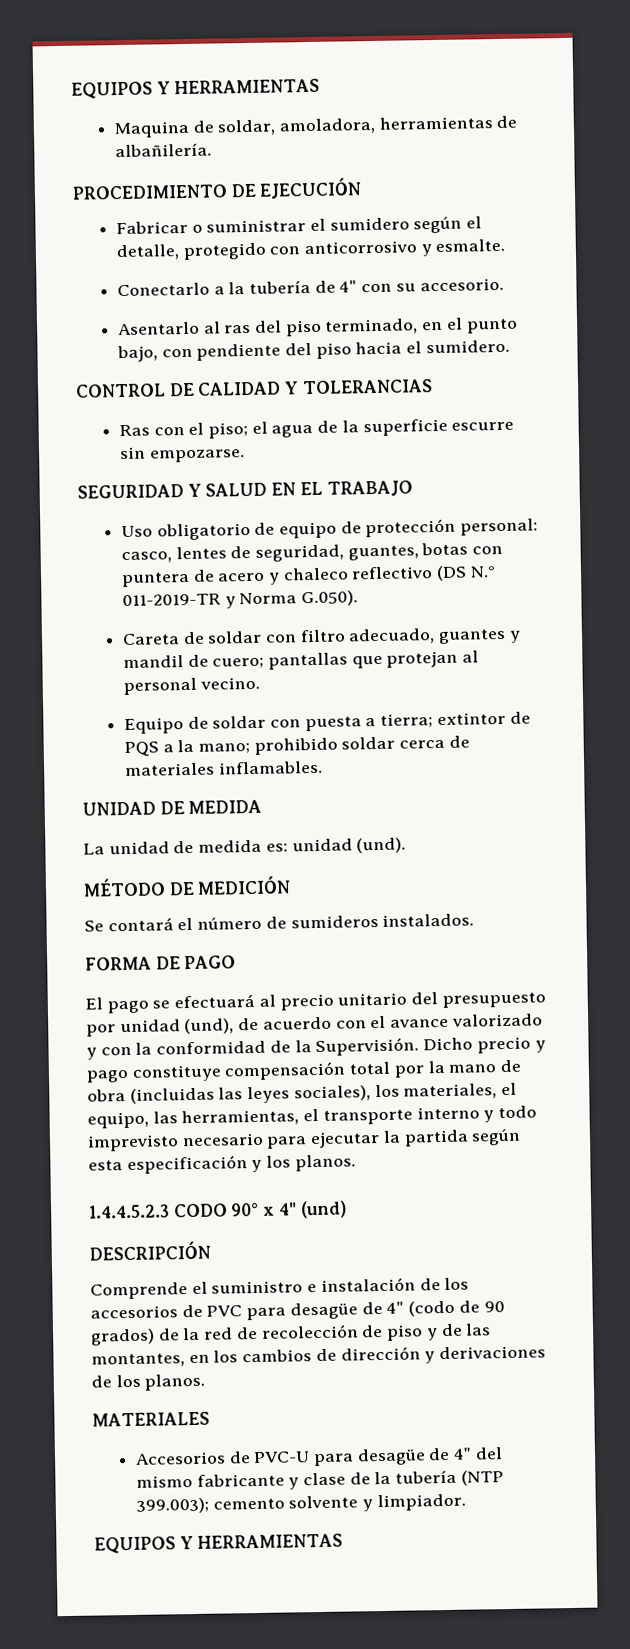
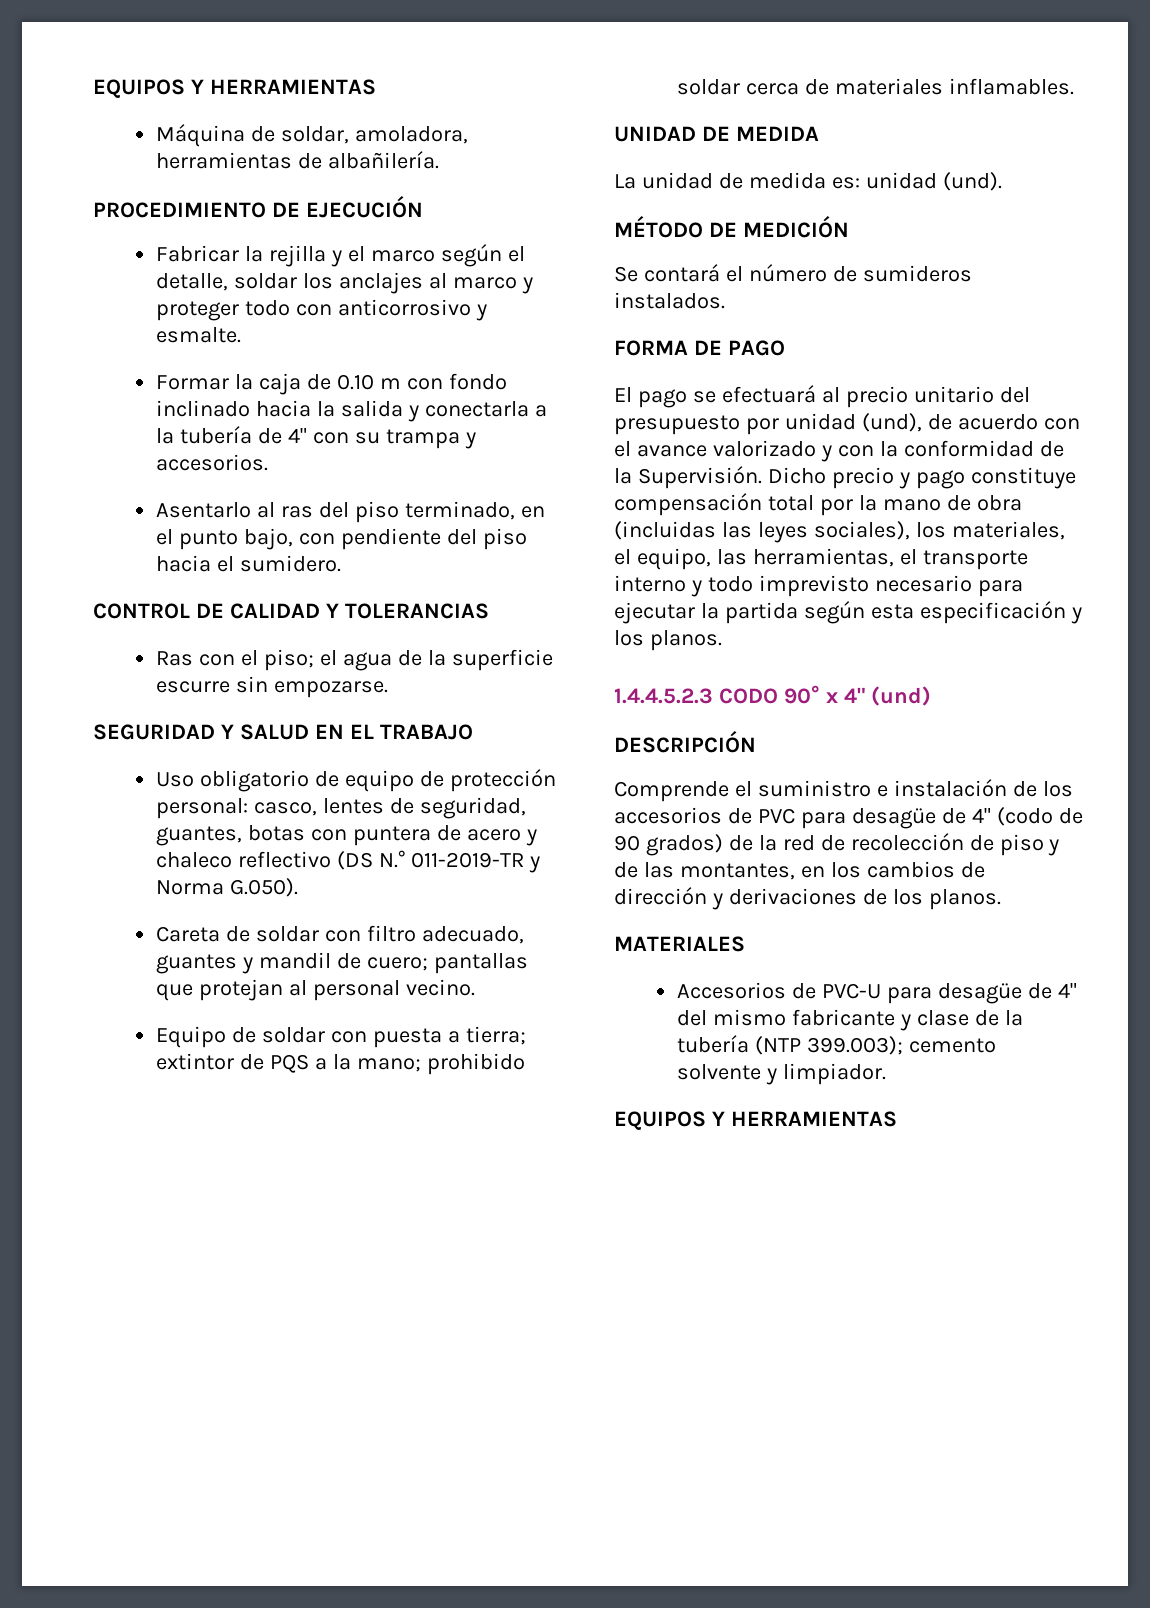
- Maquina de soldar, amoladora, herramientas de albañilería.
+ Máquina de soldar, amoladora, herramientas de albañilería.
- Fabricar o suministrar el sumidero según el detalle, protegido con anticorrosivo y esmalte.
- Conectarlo a la tubería de 4" con su accesorio.
+ Fabricar la rejilla y el marco según el detalle, soldar los anclajes al marco y proteger todo con anticorrosivo y esmalte.
+ Formar la caja de 0.10 m con fondo inclinado hacia la salida y conectarla a la tubería de 4" con su trampa y accesorios.

